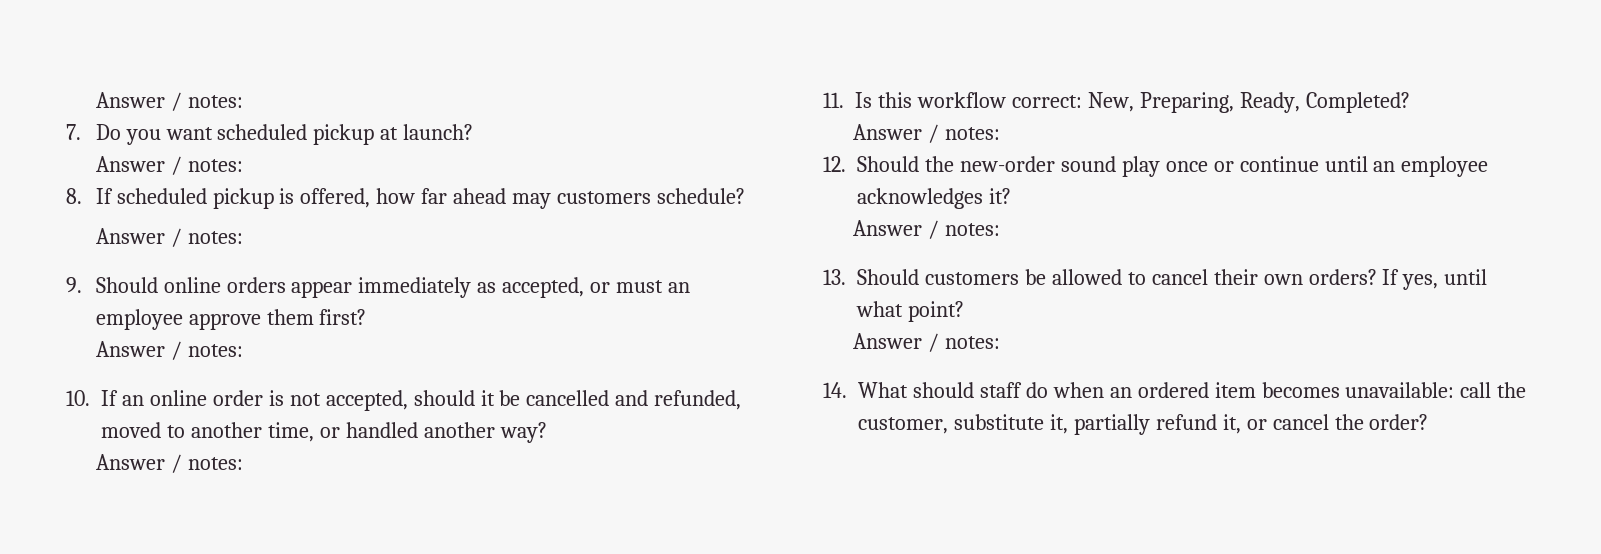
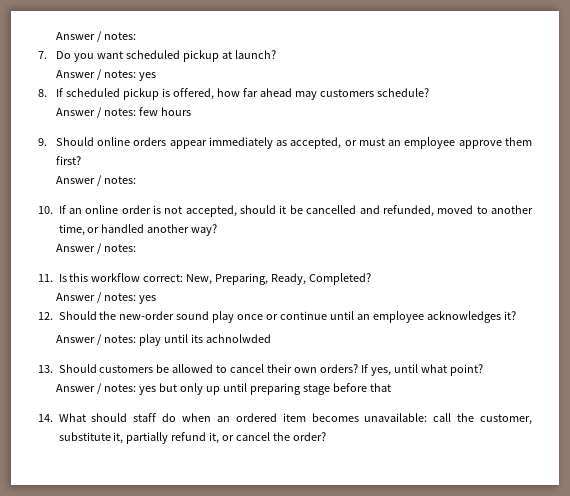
  7. Do you want scheduled pickup at launch?
- Answer / notes:
+ Answer / notes: yes
  8. If scheduled pickup is offered, how far ahead may customers schedule?
- Answer / notes:
+ Answer / notes: few hours
  11. Is this workflow correct: New, Preparing, Ready, Completed?
- Answer / notes:
+ Answer / notes: yes
  12. Should the new-order sound play once or continue until an employee acknowledges it?
- Answer / notes:
+ Answer / notes: play until its achnolwded
  If yes, until what point?
- Answer / notes:
+ Answer / notes: yes but only up until preparing stage before that

